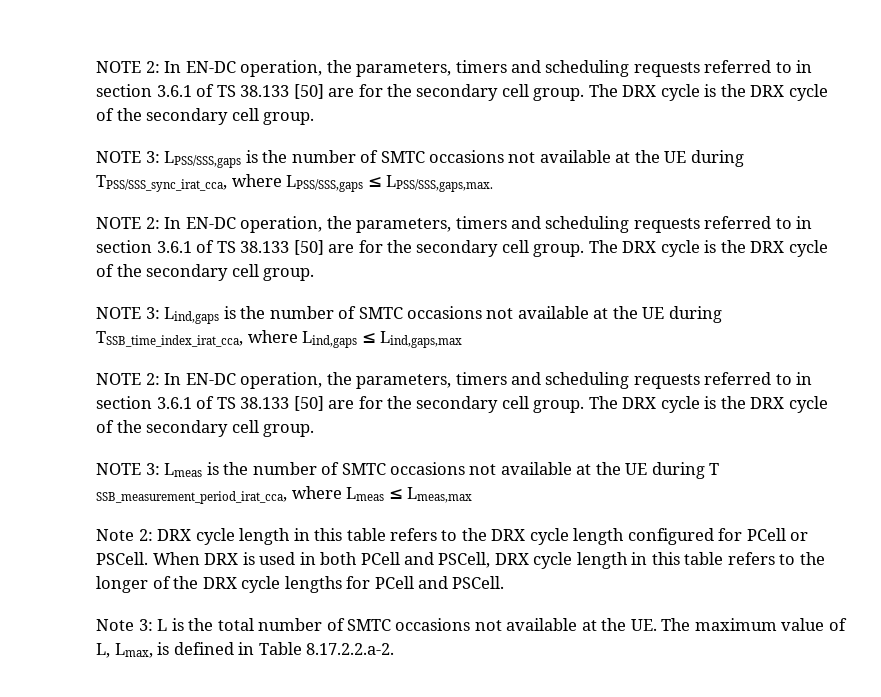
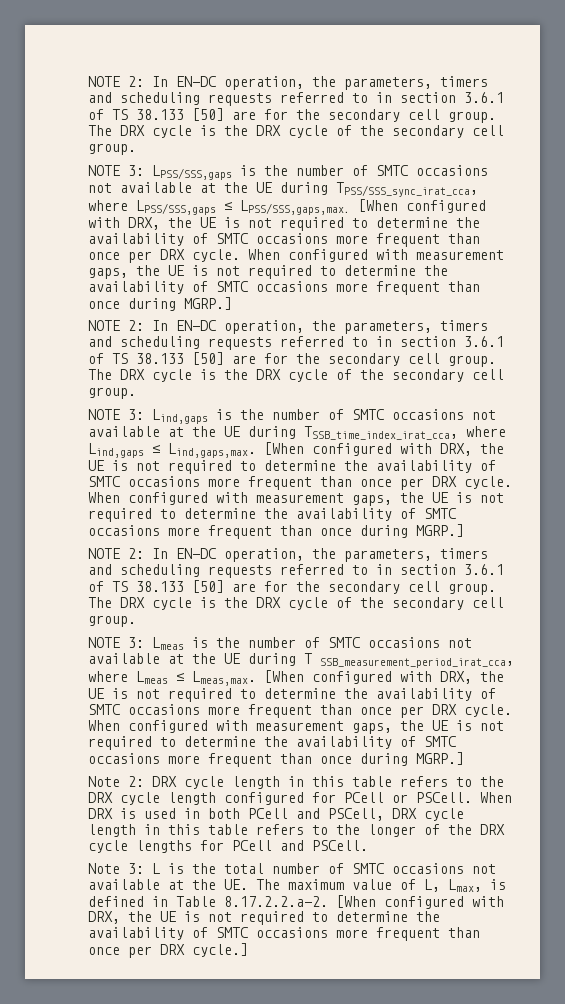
- NOTE 3: LPSS/SSS,gaps is the number of SMTC occasions not available at the UE during TPSS/SSS_sync_irat_cca, where LPSS/SSS,gaps ≤ LPSS/SSS,gaps,max.
+ NOTE 3: LPSS/SSS,gaps is the number of SMTC occasions not available at the UE during TPSS/SSS_sync_irat_cca, where LPSS/SSS,gaps ≤ LPSS/SSS,gaps,max. [When configured with DRX, the UE is not required to determine the availability of SMTC occasions more frequent than once per DRX cycle. When configured with measurement gaps, the UE is not required to determine the availability of SMTC occasions more frequent than once during MGRP.]
- NOTE 3: Lind,gaps is the number of SMTC occasions not available at the UE during TSSB_time_index_irat_cca, where Lind,gaps ≤ Lind,gaps,max
+ NOTE 3: Lind,gaps is the number of SMTC occasions not available at the UE during TSSB_time_index_irat_cca, where Lind,gaps ≤ Lind,gaps,max. [When configured with DRX, the UE is not required to determine the availability of SMTC occasions more frequent than once per DRX cycle. When configured with measurement gaps, the UE is not required to determine the availability of SMTC occasions more frequent than once during MGRP.]
- NOTE 3: Lmeas is the number of SMTC occasions not available at the UE during T SSB_measurement_period_irat_cca, where Lmeas ≤ Lmeas,max
+ NOTE 3: Lmeas is the number of SMTC occasions not available at the UE during T SSB_measurement_period_irat_cca, where Lmeas ≤ Lmeas,max. [When configured with DRX, the UE is not required to determine the availability of SMTC occasions more frequent than once per DRX cycle. When configured with measurement gaps, the UE is not required to determine the availability of SMTC occasions more frequent than once during MGRP.]
- Note 3: L is the total number of SMTC occasions not available at the UE. The maximum value of L, Lmax, is defined in Table 8.17.2.2.a-2.
+ Note 3: L is the total number of SMTC occasions not available at the UE. The maximum value of L, Lmax, is defined in Table 8.17.2.2.a-2. [When configured with DRX, the UE is not required to determine the availability of SMTC occasions more frequent than once per DRX cycle.]

